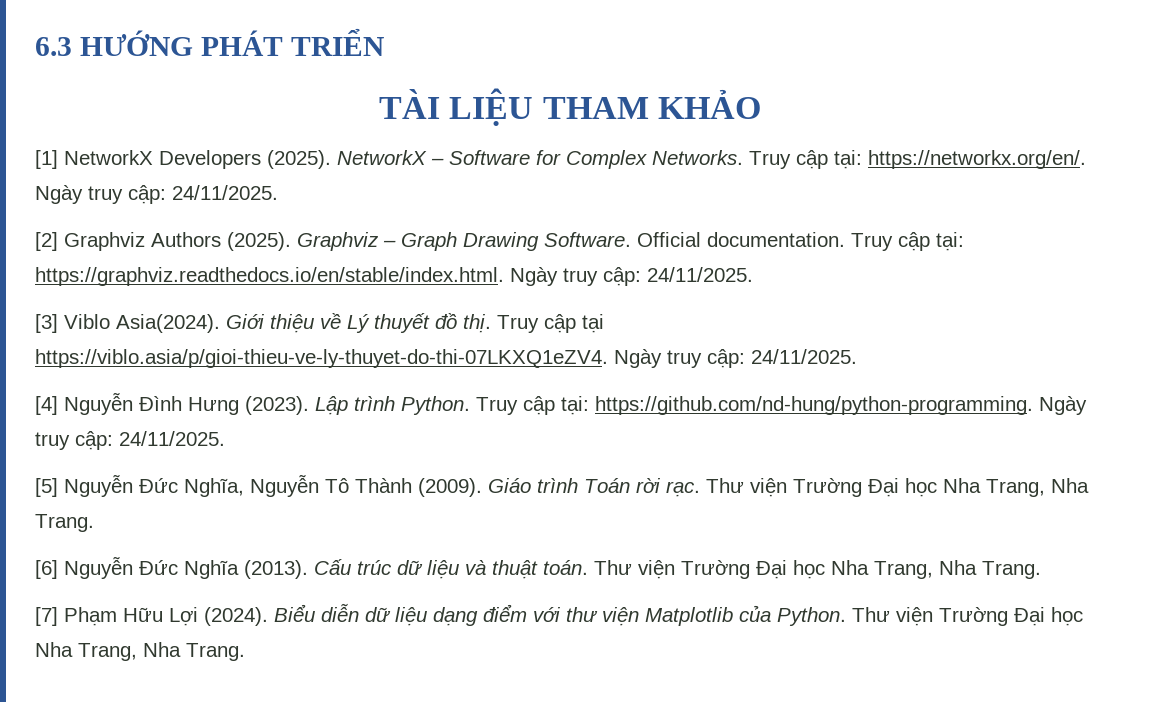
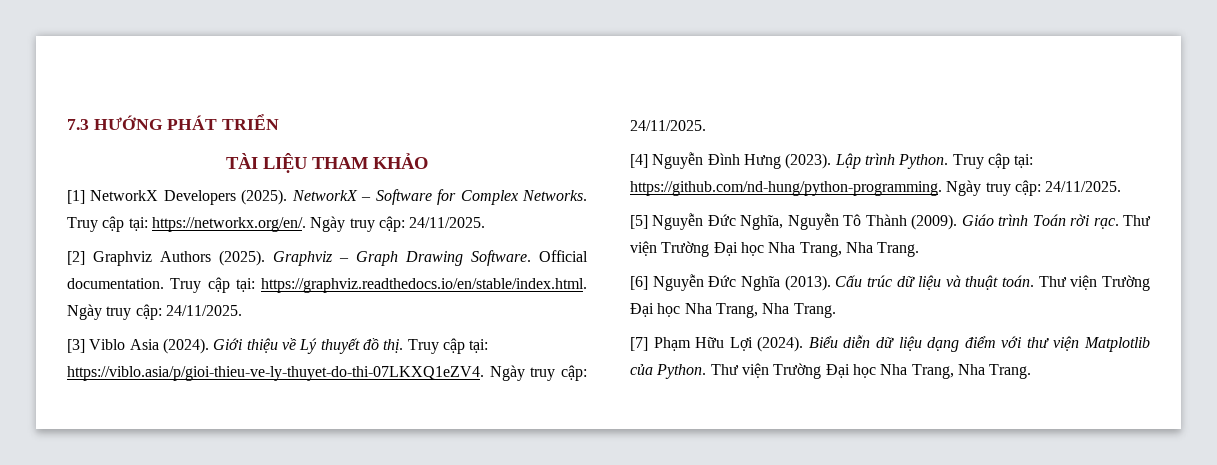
- 6.3 HƯỚNG PHÁT TRIỂN
+ 7.3 HƯỚNG PHÁT TRIỂN
- [3] Viblo Asia(2024).
+ [3] Viblo Asia (2024).
- Truy cập tại https://viblo.asia/p/gioi-thieu-ve-ly-thuyet-do-thi-07LKXQ1eZV4. Ngày truy cập: 24/11/2025.
+ Truy cập tại: https://viblo.asia/p/gioi-thieu-ve-ly-thuyet-do-thi-07LKXQ1eZV4. Ngày truy cập: 24/11/2025.

